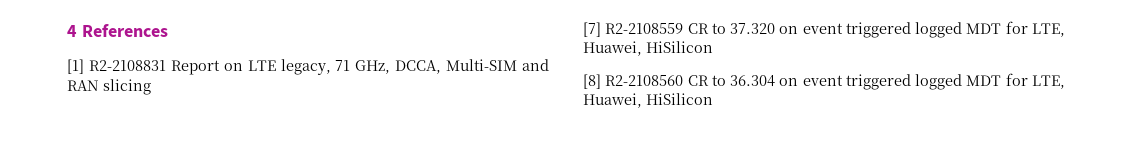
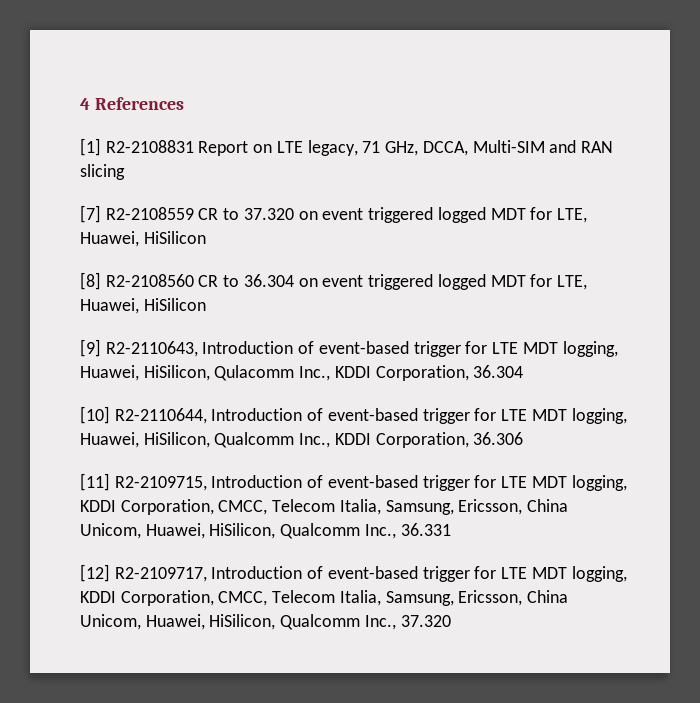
+ [9] R2-2110643, Introduction of event-based trigger for LTE MDT logging, Huawei, HiSilicon, Qulacomm Inc., KDDI Corporation, 36.304
+ [10] R2-2110644, Introduction of event-based trigger for LTE MDT logging, Huawei, HiSilicon, Qualcomm Inc., KDDI Corporation, 36.306
+ [11] R2-2109715, Introduction of event-based trigger for LTE MDT logging, KDDI Corporation, CMCC, Telecom Italia, Samsung, Ericsson, China Unicom, Huawei, HiSilicon, Qualcomm Inc., 36.331
+ [12] R2-2109717, Introduction of event-based trigger for LTE MDT logging, KDDI Corporation, CMCC, Telecom Italia, Samsung, Ericsson, China Unicom, Huawei, HiSilicon, Qualcomm Inc., 37.320

